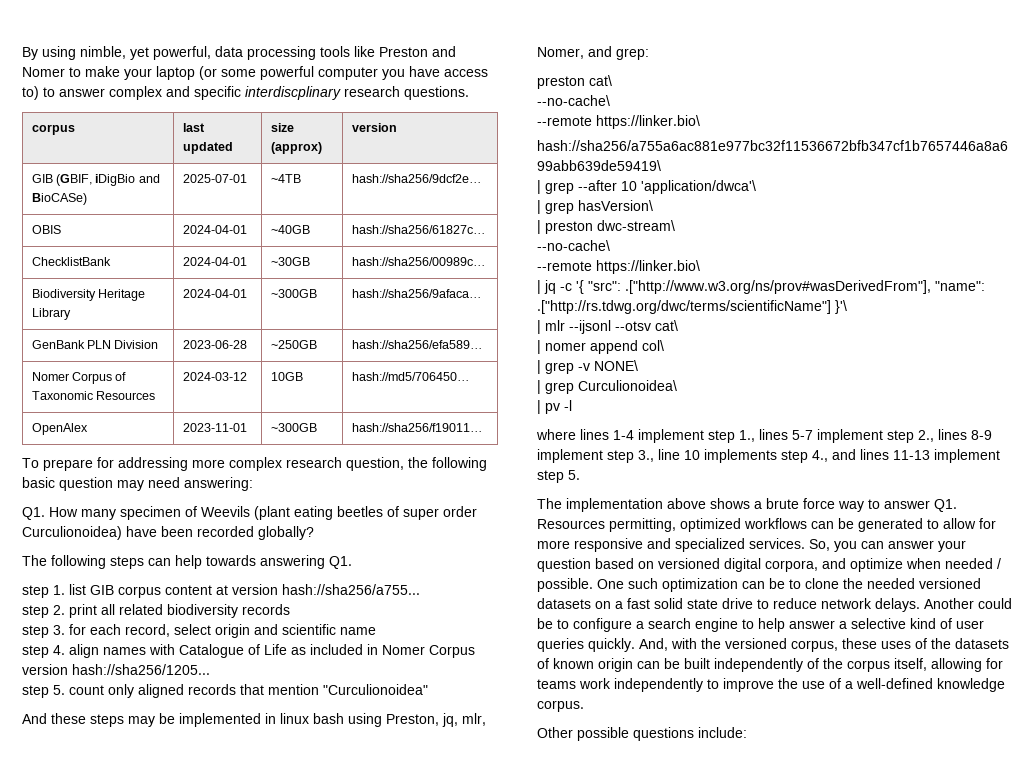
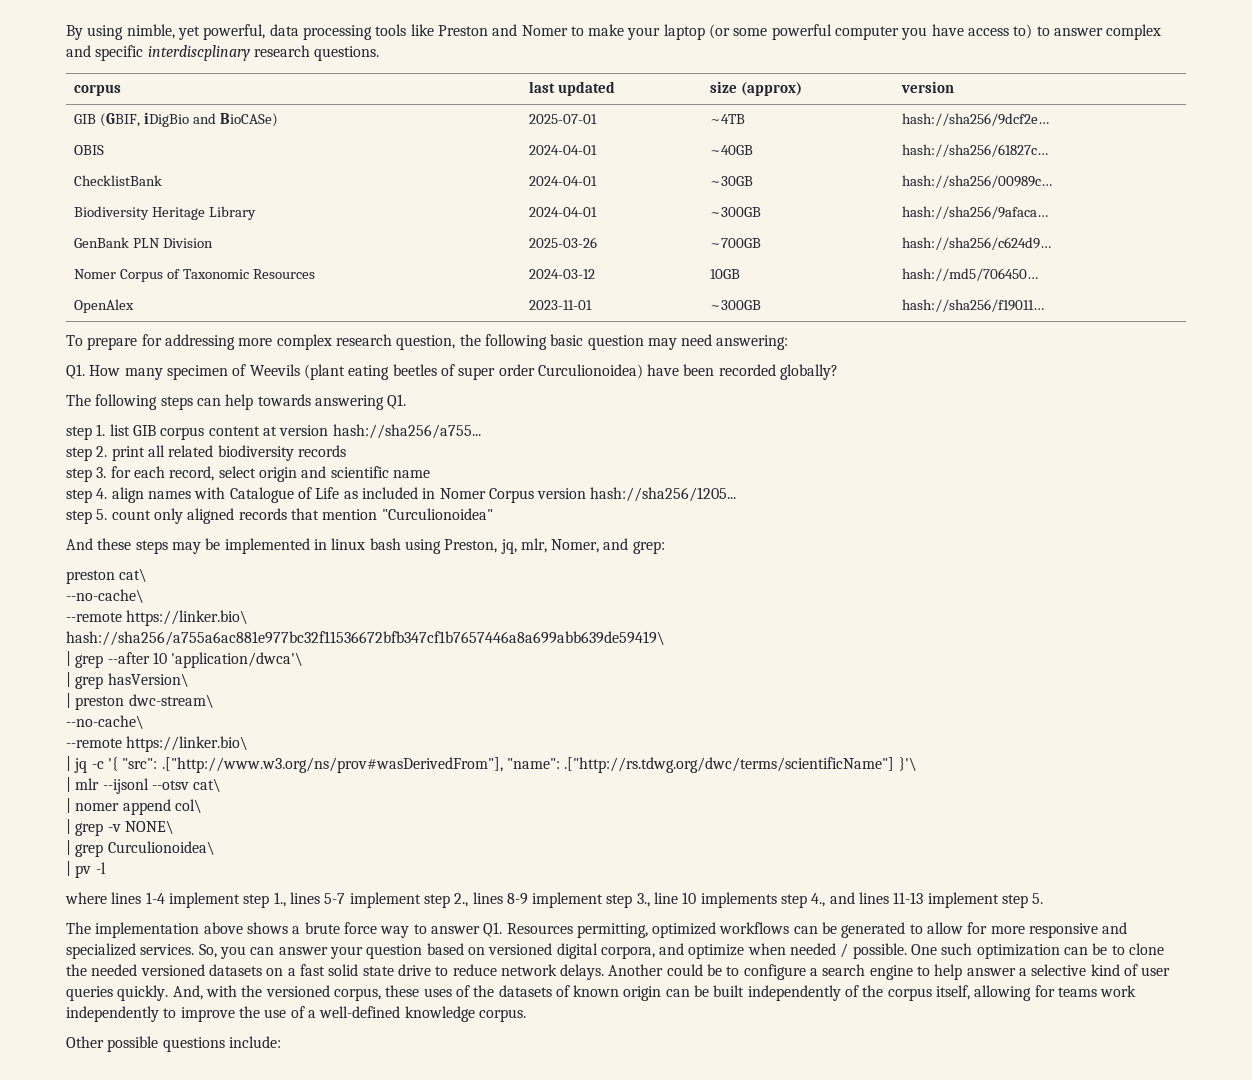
- GenBank PLN Division | 2023-06-28 | ~250GB | hash://sha256/efa589…
+ GenBank PLN Division | 2025-03-26 | ~700GB | hash://sha256/c624d9…

